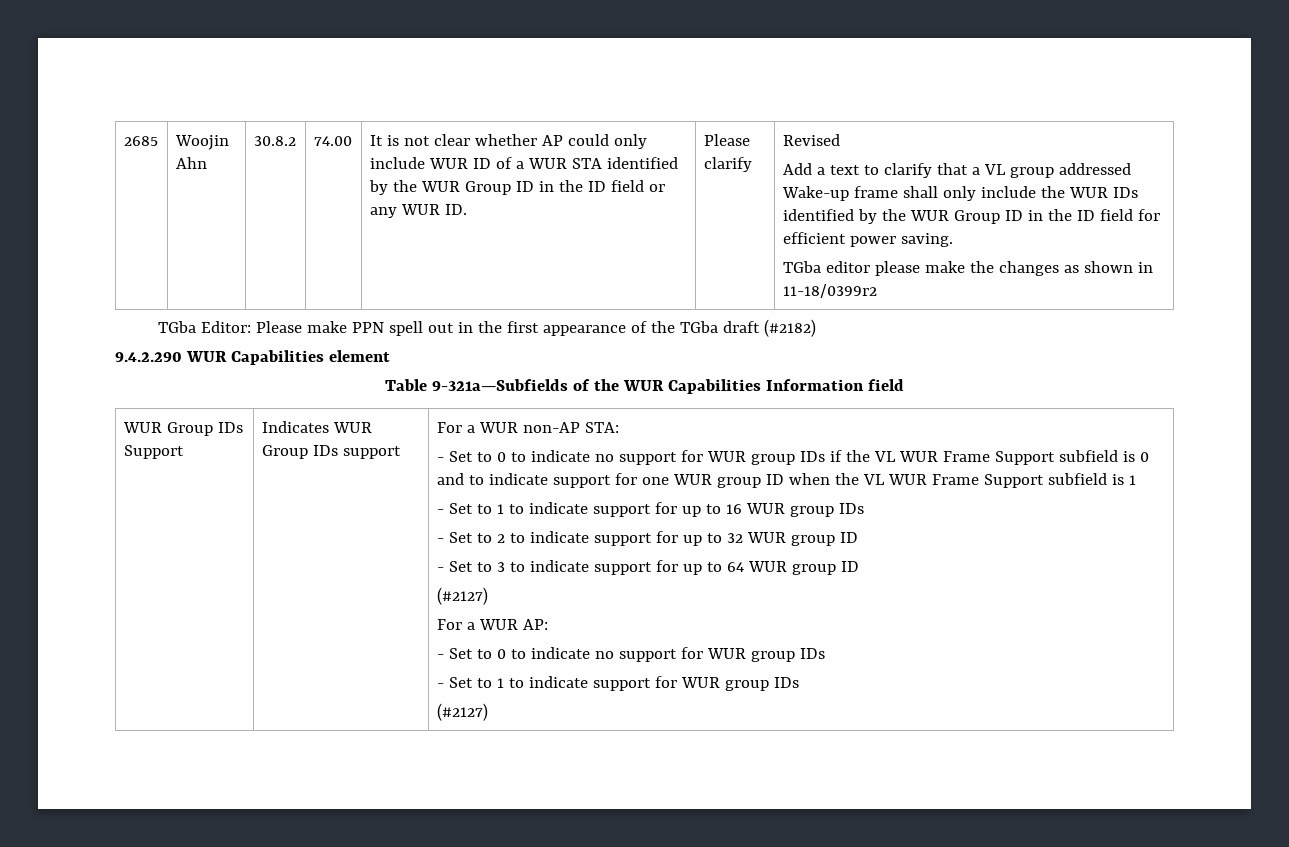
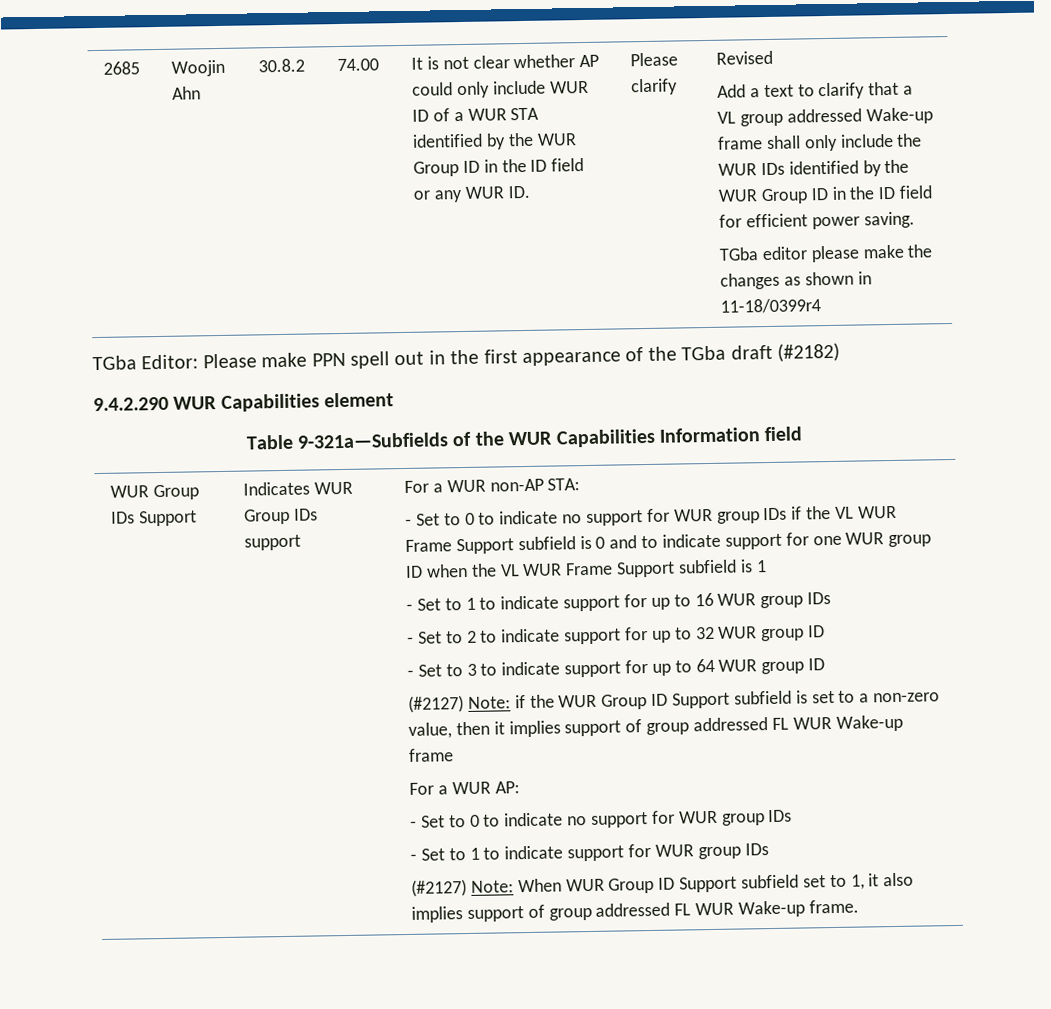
- TGba editor please make the changes as shown in 11-18/0399r2
+ TGba editor please make the changes as shown in 11-18/0399r4
  - Set to 3 to indicate support for up to 64 WUR group ID
- (#2127)
+ (#2127) Note: if the WUR Group ID Support subfield is set to a non-zero value, then it implies support of group addressed FL WUR Wake-up frame
  - Set to 1 to indicate support for WUR group IDs
- (#2127)
+ (#2127) Note: When WUR Group ID Support subfield set to 1, it also implies support of group addressed FL WUR Wake-up frame.

